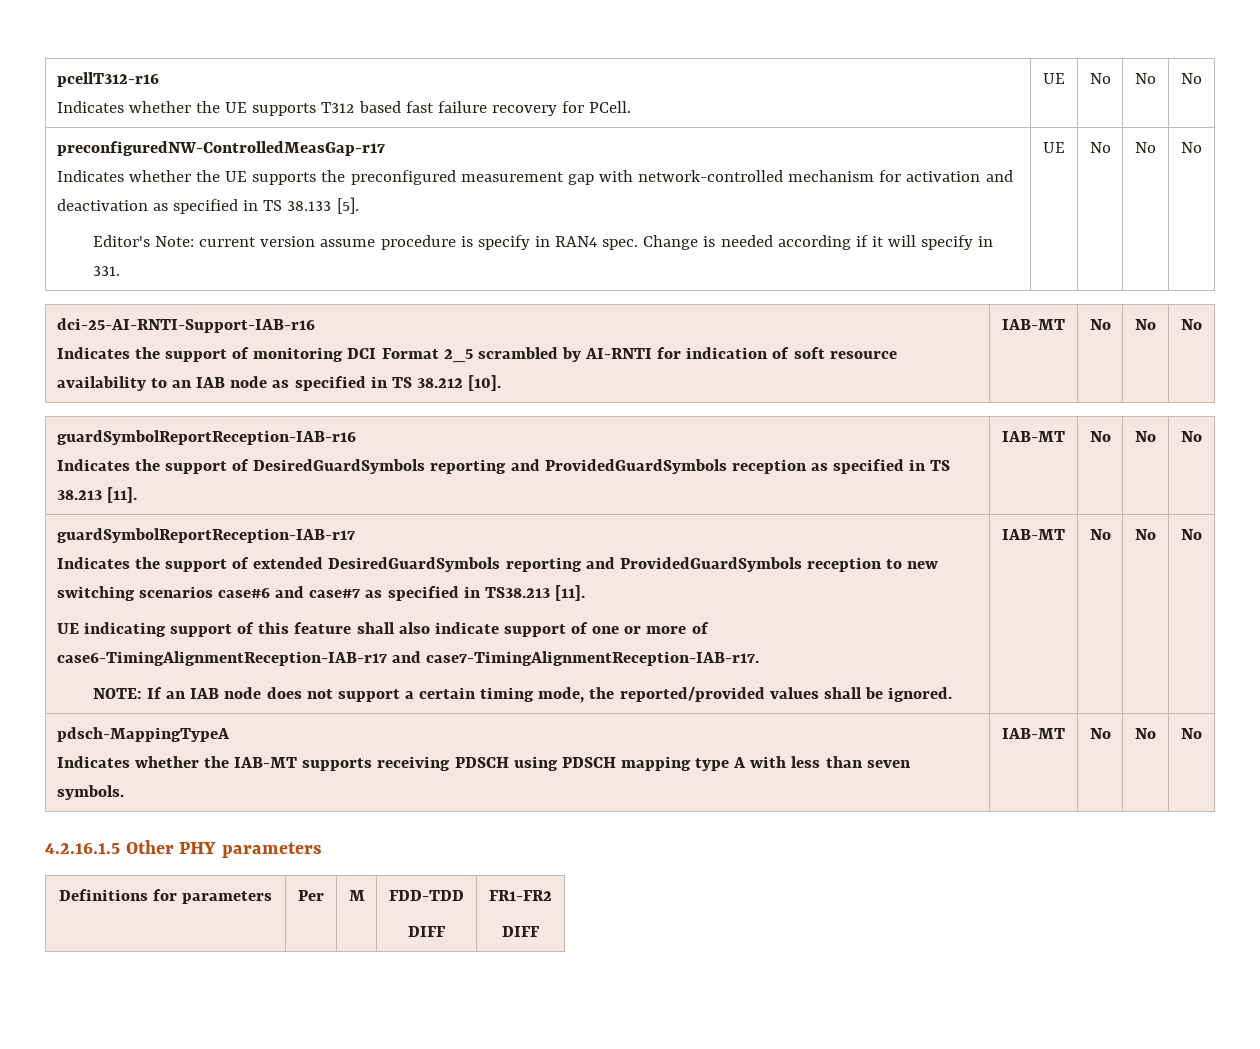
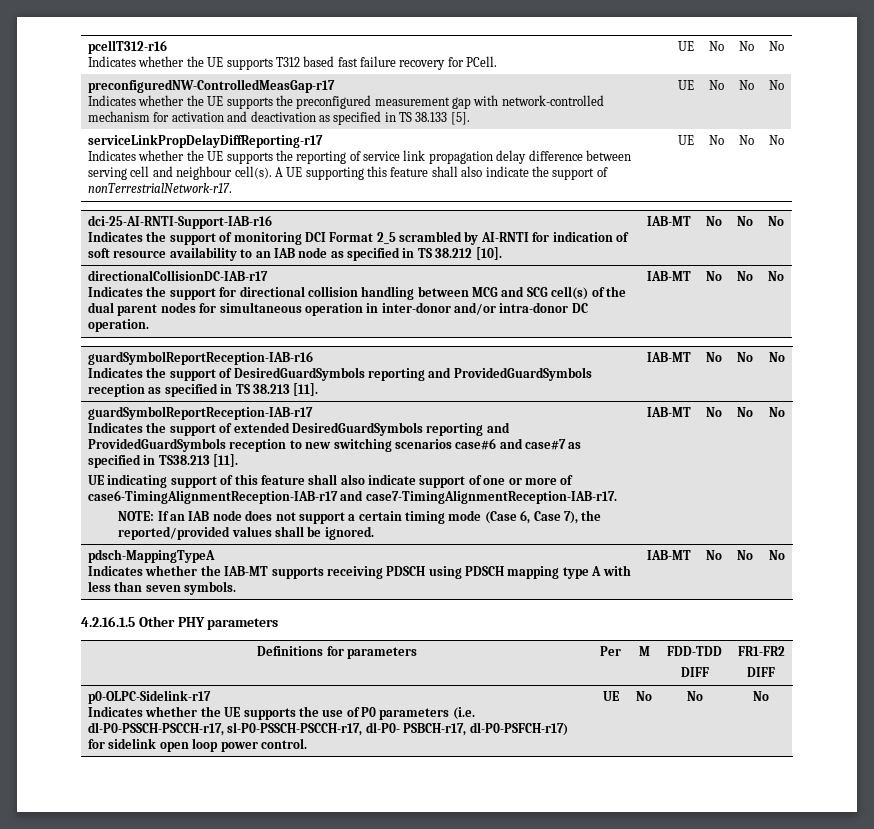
- Indicates whether the UE supports the preconfigured measurement gap with network-controlled mechanism for activation and deactivation as specified in TS 38.133 [5].
- Editor's Note: current version assume procedure is specify in RAN4 spec. Change is needed according if it will specify in 331. | UE | No | No | No
+ Indicates whether the UE supports the preconfigured measurement gap with network-controlled mechanism for activation and deactivation as specified in TS 38.133 [5]. | UE | No | No | No
+ serviceLinkPropDelayDiffReporting-r17
+ Indicates whether the UE supports the reporting of service link propagation delay difference between serving cell and neighbour cell(s). A UE supporting this feature shall also indicate the support of nonTerrestrialNetwork-r17. | UE | No | No | No
+ directionalCollisionDC-IAB-r17
+ Indicates the support for directional collision handling between MCG and SCG cell(s) of the dual parent nodes for simultaneous operation in inter-donor and/or intra-donor DC operation. | IAB-MT | No | No | No
- NOTE: If an IAB node does not support a certain timing mode, the reported/provided values shall be ignored.
+ NOTE: If an IAB node does not support a certain timing mode (Case 6, Case 7), the reported/provided values shall be ignored.
+ p0-OLPC-Sidelink-r17
+ Indicates whether the UE supports the use of P0 parameters (i.e. dl-P0-PSSCH-PSCCH-r17, sl-P0-PSSCH-PSCCH-r17, dl-P0- PSBCH-r17, dl-P0-PSFCH-r17) for sidelink open loop power control. | UE | No | No | No

